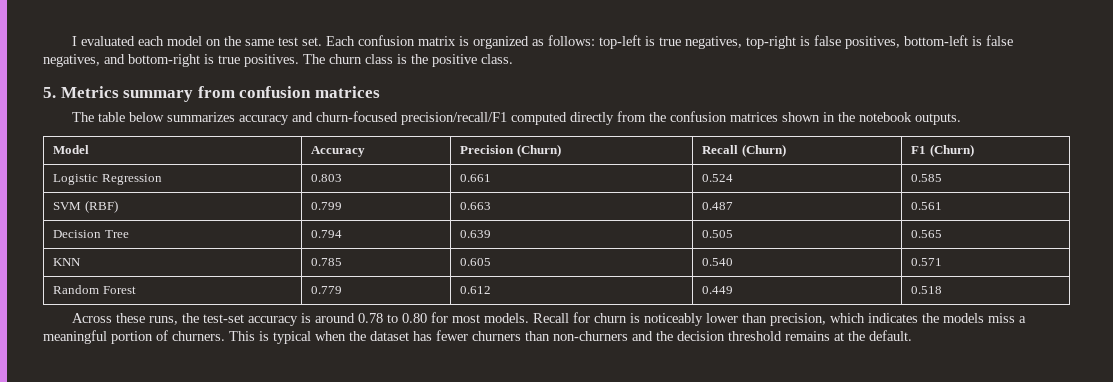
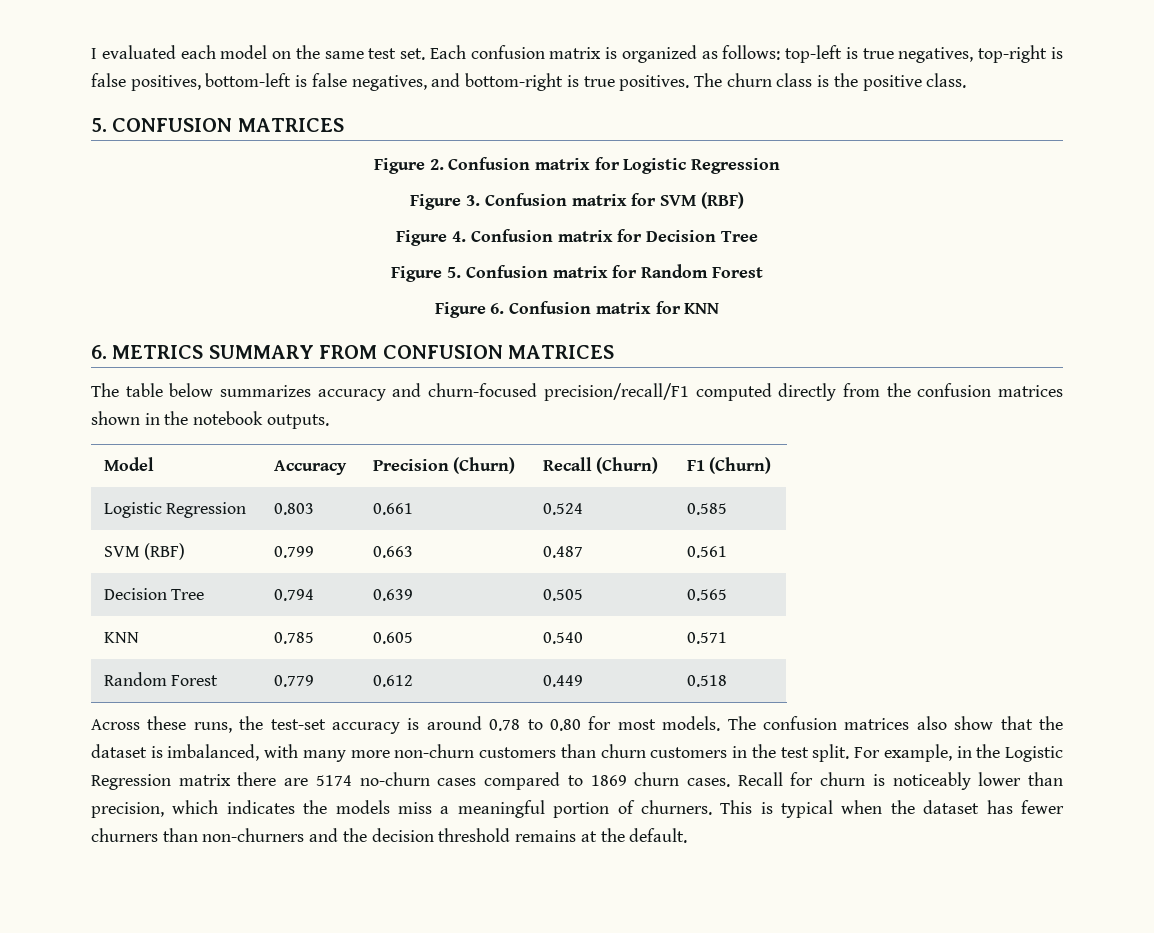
- 5. Metrics summary from confusion matrices
+ 5. CONFUSION MATRICES
+ Figure 2. Confusion matrix for Logistic Regression
+ Figure 3. Confusion matrix for SVM (RBF)
+ Figure 4. Confusion matrix for Decision Tree
+ Figure 5. Confusion matrix for Random Forest
+ Figure 6. Confusion matrix for KNN
+ 6. METRICS SUMMARY FROM CONFUSION MATRICES
+ The confusion matrices also show that the dataset is imbalanced, with many more non-churn customers than churn customers in the test split. For example, in the Logistic Regression matrix there are 5174 no-churn cases compared to 1869 churn cases.

